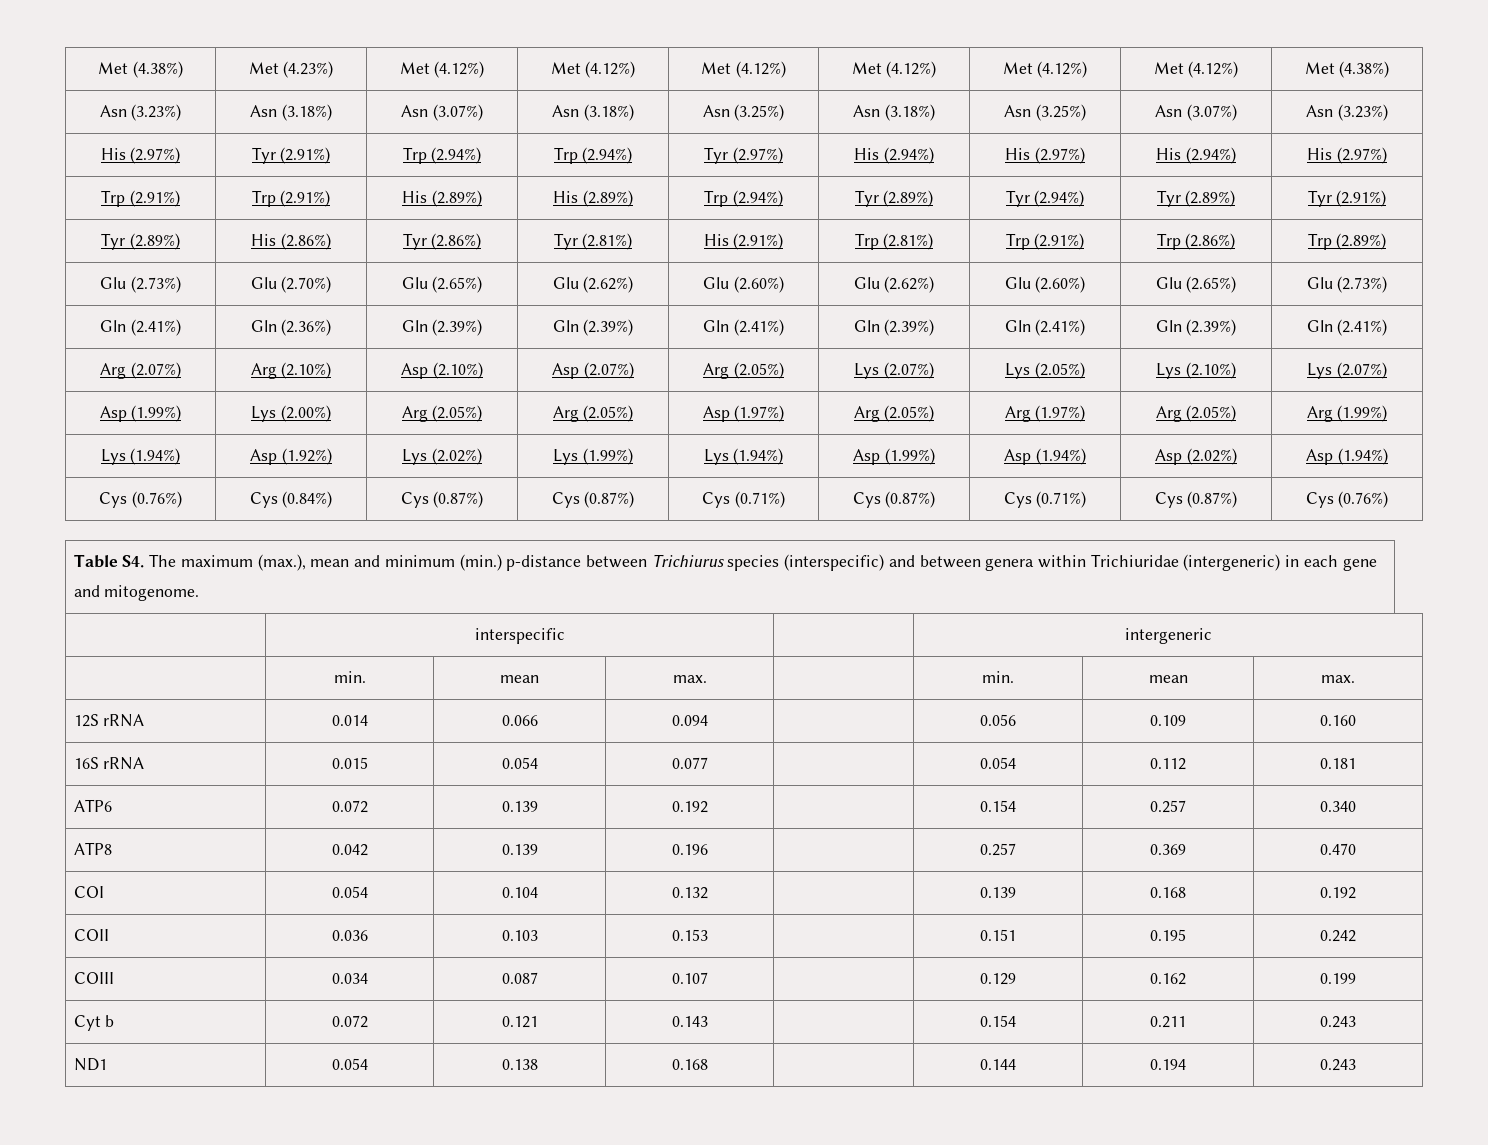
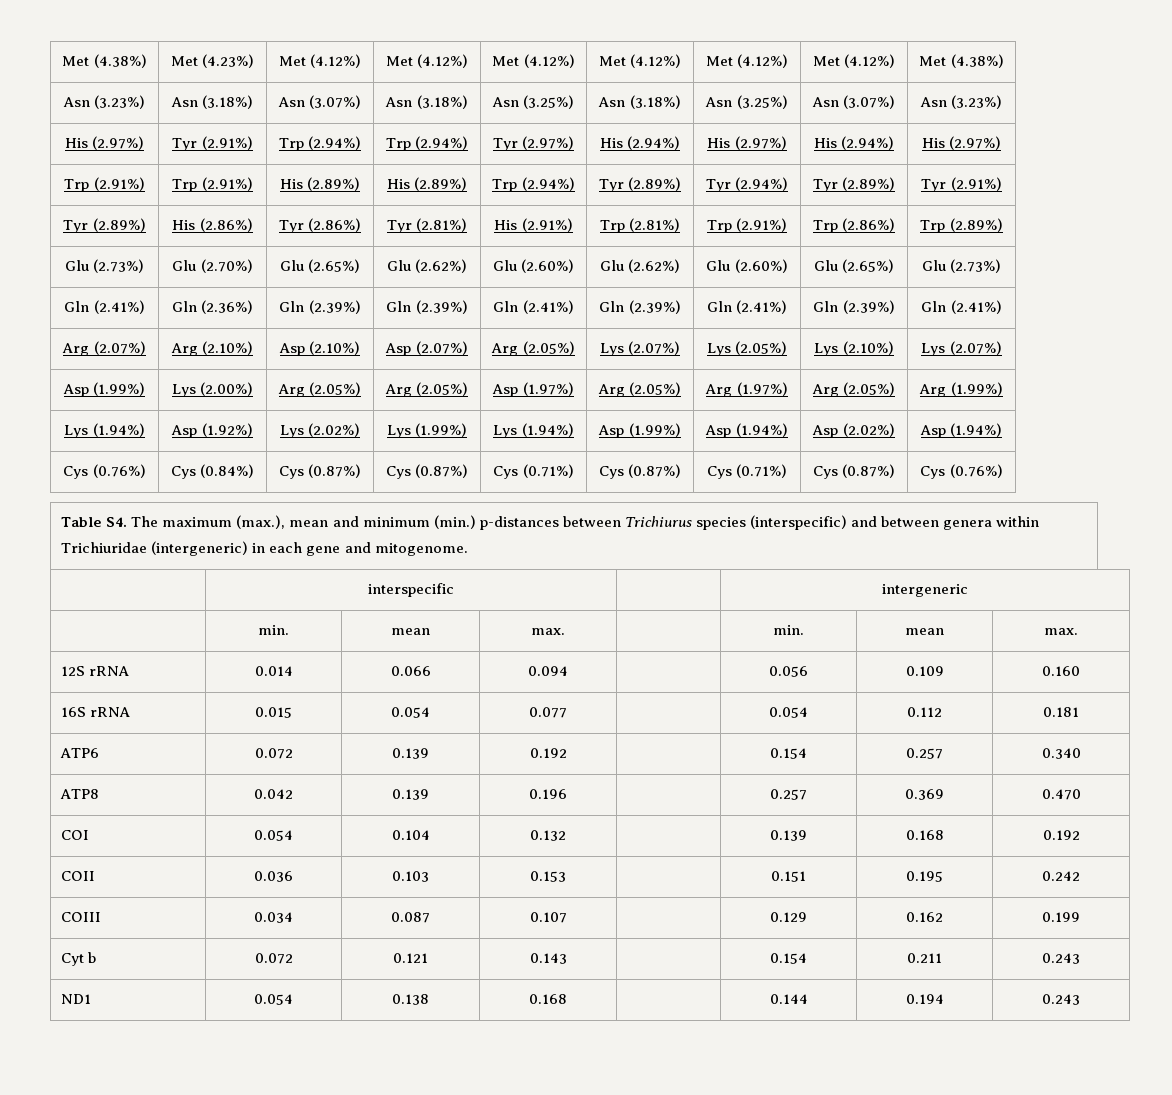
- Table S4. The maximum (max.), mean and minimum (min.) p-distance between Trichiurus species (interspecific) and between genera within Trichiuridae (intergeneric) in each gene and mitogenome.
+ Table S4. The maximum (max.), mean and minimum (min.) p-distances between Trichiurus species (interspecific) and between genera within Trichiuridae (intergeneric) in each gene and mitogenome.

